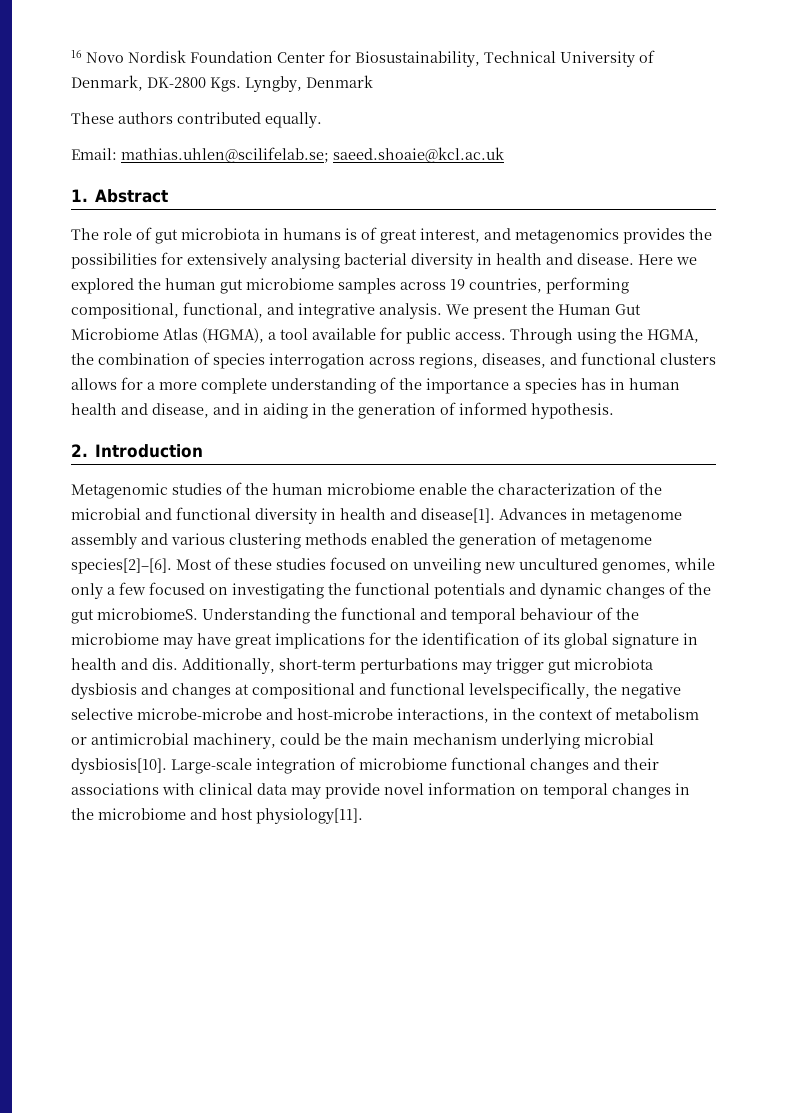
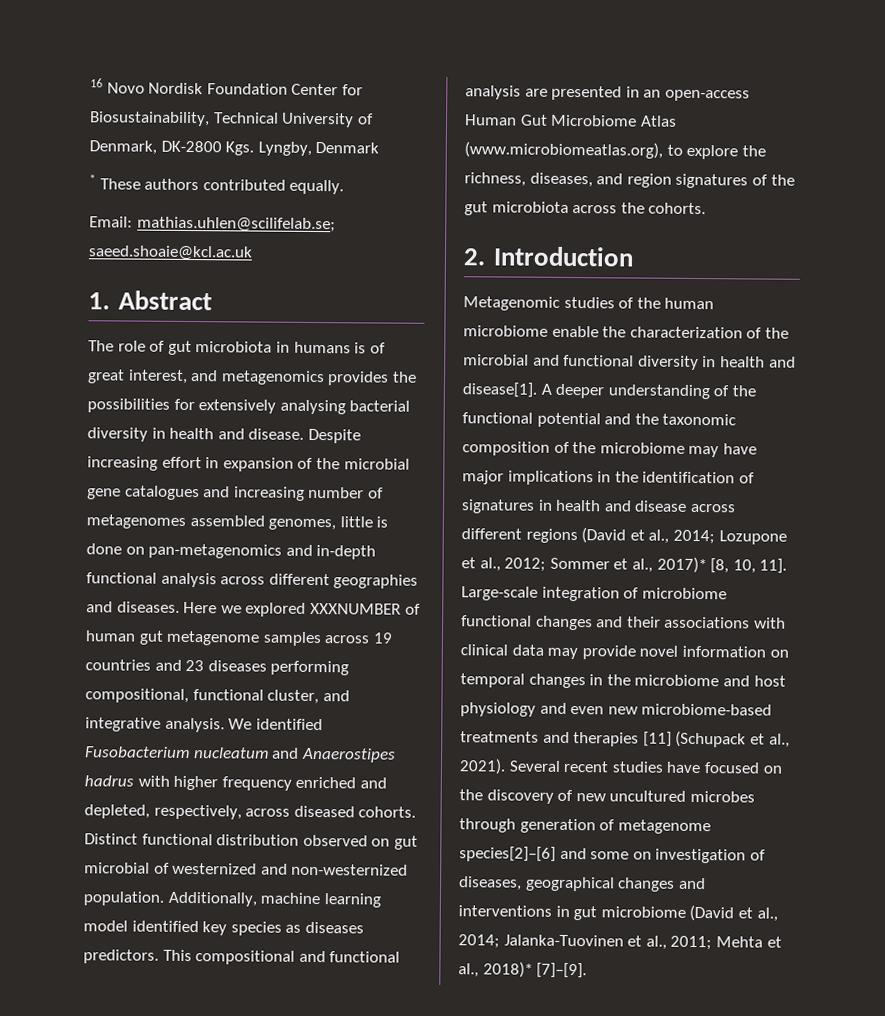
- These authors contributed equally.
+ * These authors contributed equally.
+ Despite increasing effort in expansion of the microbial gene catalogues and increasing number of metagenomes assembled genomes, little is done on pan-metagenomics and in-depth functional analysis across different geographies and diseases.
- Here we explored the human gut microbiome samples across 19 countries, performing compositional, functional, and integrative analysis. We present the Human Gut Microbiome Atlas (HGMA), a tool available for public access. Through using the HGMA, the combination of species interrogation across regions, diseases, and functional clusters allows for a more complete understanding of the importance a species has in human health and disease, and in aiding in the generation of informed hypothesis.
+ Here we explored XXXNUMBER of human gut metagenome samples across 19 countries and 23 diseases performing compositional, functional cluster, and integrative analysis. We identified Fusobacterium nucleatum and Anaerostipes hadrus with higher frequency enriched and depleted, respectively, across diseased cohorts. Distinct functional distribution observed on gut microbial of westernized and non-westernized population. Additionally, machine learning model identified key species as diseases predictors. This compositional and functional analysis are presented in an open-access Human Gut Microbiome Atlas (www.microbiomeatlas.org), to explore the richness, diseases, and region signatures of the gut microbiota across the cohorts.
- Advances in metagenome assembly and various clustering methods enabled the generation of metagenome species[2]–[6]. Most of these studies focused on unveiling new uncultured genomes, while only a few focused on investigating the functional potentials and dynamic changes of the gut microbiomeS. Understanding the functional and temporal behaviour of the microbiome may have great implications for the identification of its global signature in health and dis. Additionally, short-term perturbations may trigger gut microbiota dysbiosis and changes at compositional and functional levelspecifically, the negative selective microbe-microbe and host-microbe interactions, in the context of metabolism or antimicrobial machinery, could be the main mechanism underlying microbial dysbiosis[10].
+ A deeper understanding of the functional potential and the taxonomic composition of the microbiome may have major implications in the identification of signatures in health and disease across different regions (David et al., 2014; Lozupone et al., 2012; Sommer et al., 2017)* [8, 10, 11].
- Large-scale integration of microbiome functional changes and their associations with clinical data may provide novel information on temporal changes in the microbiome and host physiology[11].
+ Large-scale integration of microbiome functional changes and their associations with clinical data may provide novel information on temporal changes in the microbiome and host physiology and even new microbiome-based treatments and therapies [11] (Schupack et al., 2021). Several recent studies have focused on the discovery of new uncultured microbes through generation of metagenome species[2]–[6] and some on investigation of diseases, geographical changes and interventions in gut microbiome (David et al., 2014; Jalanka-Tuovinen et al., 2011; Mehta et al., 2018)* [7]–[9].

